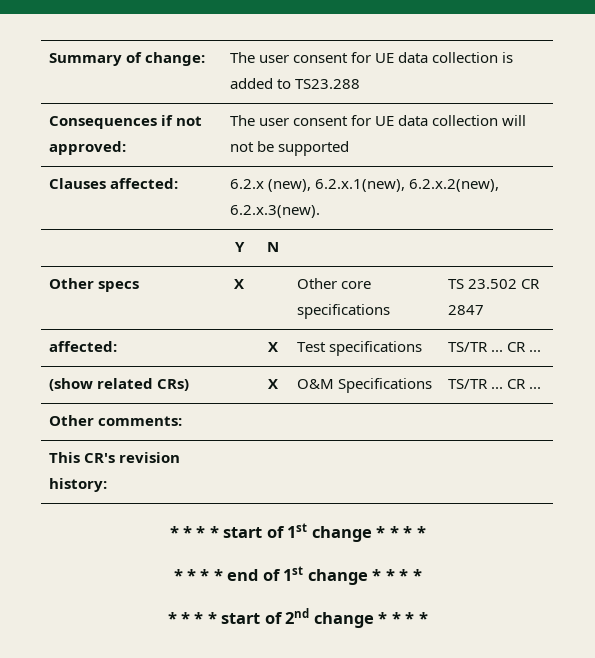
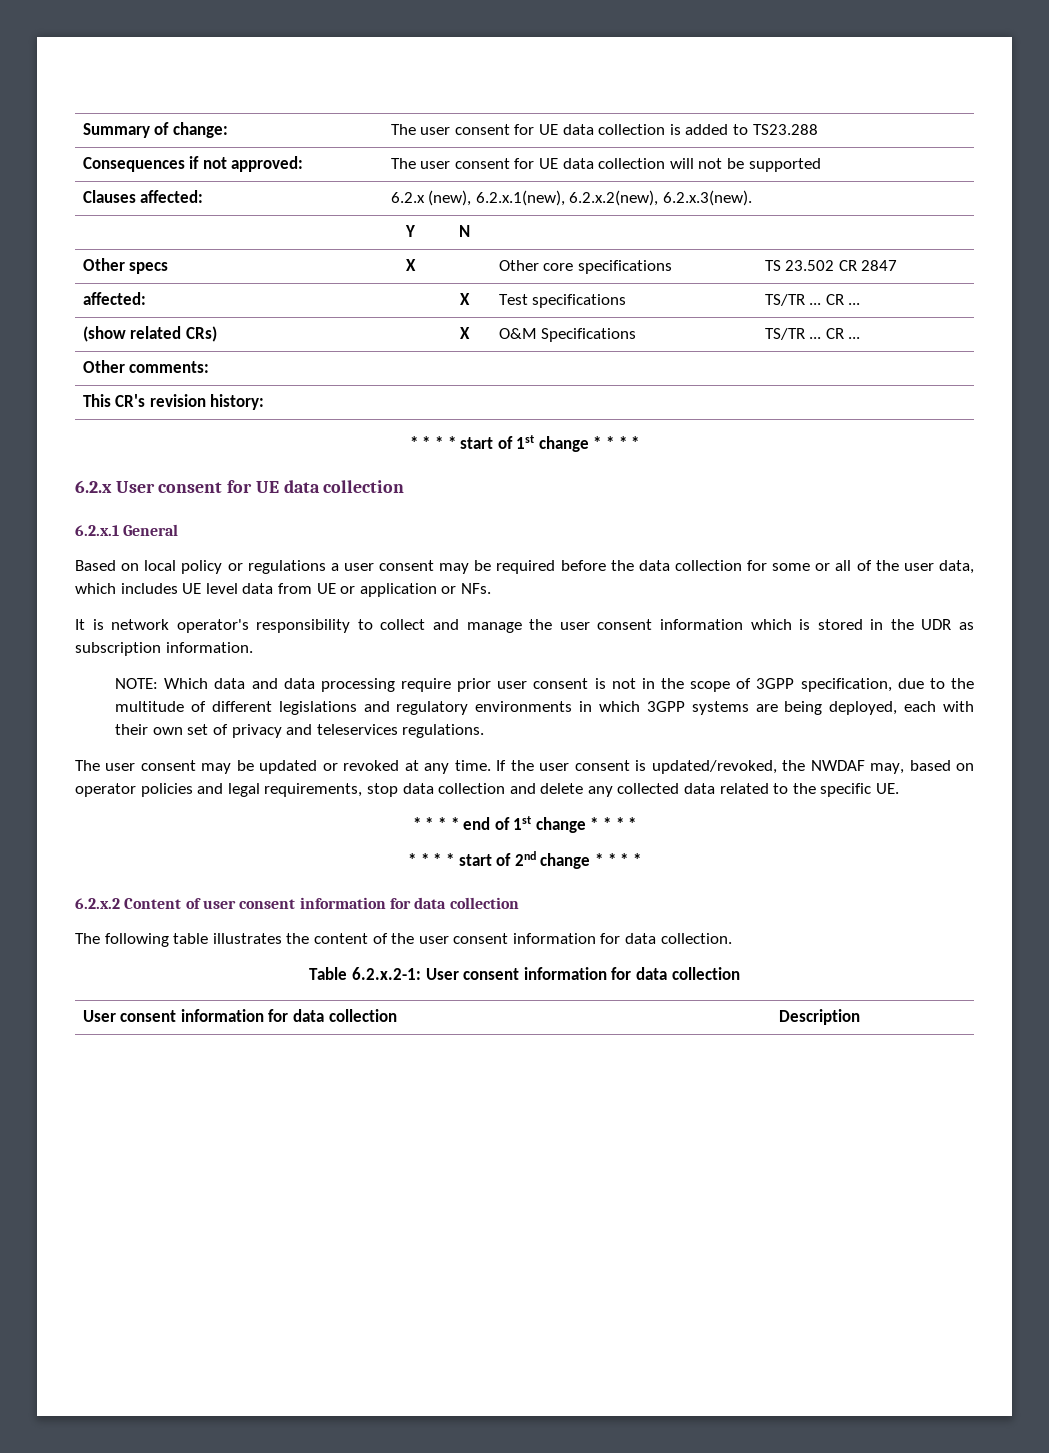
+ 6.2.x User consent for UE data collection
+ 6.2.x.1 General
+ Based on local policy or regulations a user consent may be required before the data collection for some or all of the user data, which includes UE level data from UE or application or NFs.
+ It is network operator's responsibility to collect and manage the user consent information which is stored in the UDR as subscription information.
+ NOTE: Which data and data processing require prior user consent is not in the scope of 3GPP specification, due to the multitude of different legislations and regulatory environments in which 3GPP systems are being deployed, each with their own set of privacy and teleservices regulations.
+ The user consent may be updated or revoked at any time. If the user consent is updated/revoked, the NWDAF may, based on operator policies and legal requirements, stop data collection and delete any collected data related to the specific UE.
+ 6.2.x.2 Content of user consent information for data collection
+ The following table illustrates the content of the user consent information for data collection.
+ Table 6.2.x.2-1: User consent information for data collection
+ User consent information for data collection | Description

